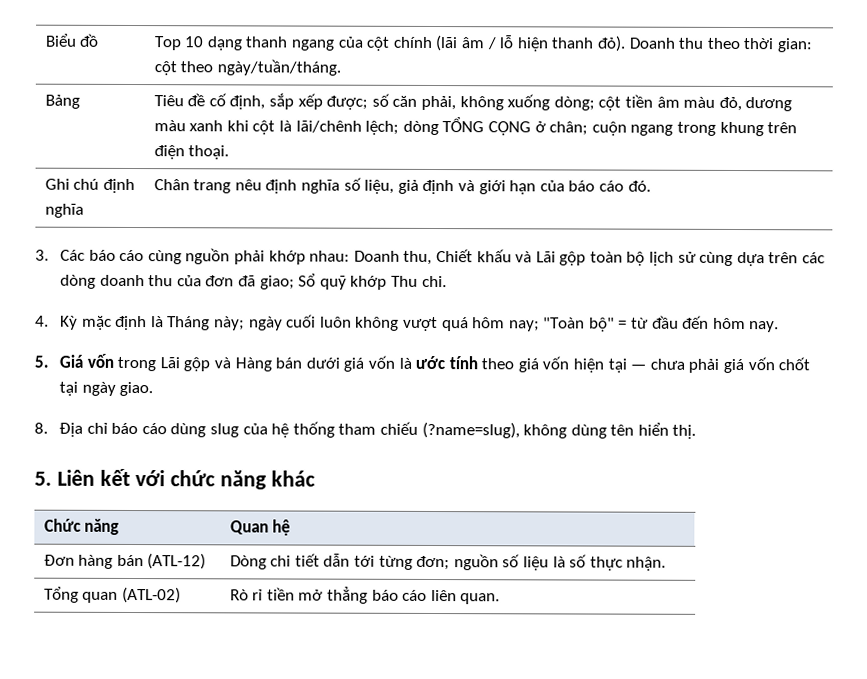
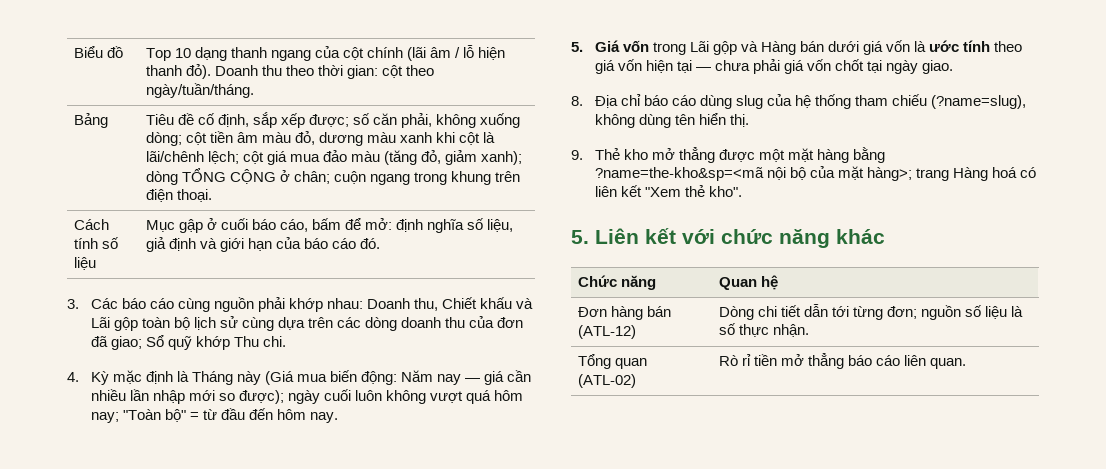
- Tiêu đề cố định, sắp xếp được; số căn phải, không xuống dòng; cột tiền âm màu đỏ, dương màu xanh khi cột là lãi/chênh lệch; dòng TỔNG CỘNG ở chân; cuộn ngang trong khung trên điện thoại.
+ Tiêu đề cố định, sắp xếp được; số căn phải, không xuống dòng; cột tiền âm màu đỏ, dương màu xanh khi cột là lãi/chênh lệch; cột giá mua đảo màu (tăng đỏ, giảm xanh); dòng TỔNG CỘNG ở chân; cuộn ngang trong khung trên điện thoại.
- Ghi chú định nghĩa | Chân trang nêu định nghĩa số liệu, giả định và giới hạn của báo cáo đó.
+ Cách tính số liệu | Mục gập ở cuối báo cáo, bấm để mở: định nghĩa số liệu, giả định và giới hạn của báo cáo đó.
- 4. Kỳ mặc định là Tháng này; ngày cuối luôn không vượt quá hôm nay; "Toàn bộ" = từ đầu đến hôm nay.
+ 4. Kỳ mặc định là Tháng này (Giá mua biến động: Năm nay — giá cần nhiều lần nhập mới so được); ngày cuối luôn không vượt quá hôm nay; "Toàn bộ" = từ đầu đến hôm nay.
+ 9. Thẻ kho mở thẳng được một mặt hàng bằng ?name=the-kho&sp=<mã nội bộ của mặt hàng>; trang Hàng hoá có liên kết "Xem thẻ kho".

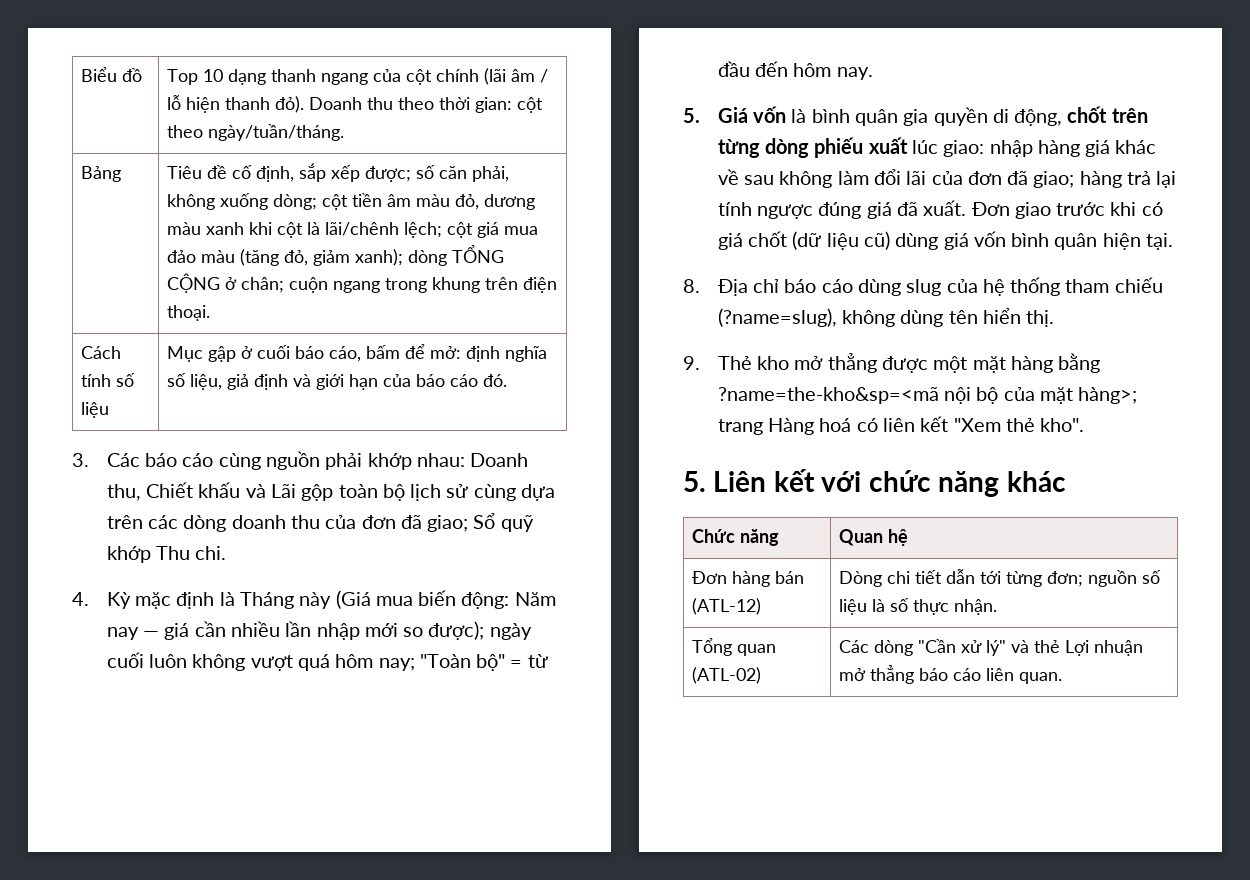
- 5. Giá vốn trong Lãi gộp và Hàng bán dưới giá vốn là ước tính theo giá vốn hiện tại — chưa phải giá vốn chốt tại ngày giao.
+ 5. Giá vốn là bình quân gia quyền di động, chốt trên từng dòng phiếu xuất lúc giao: nhập hàng giá khác về sau không làm đổi lãi của đơn đã giao; hàng trả lại tính ngược đúng giá đã xuất. Đơn giao trước khi có giá chốt (dữ liệu cũ) dùng giá vốn bình quân hiện tại.
- Tổng quan (ATL-02) | Rò rỉ tiền mở thẳng báo cáo liên quan.
+ Tổng quan (ATL-02) | Các dòng "Cần xử lý" và thẻ Lợi nhuận mở thẳng báo cáo liên quan.

